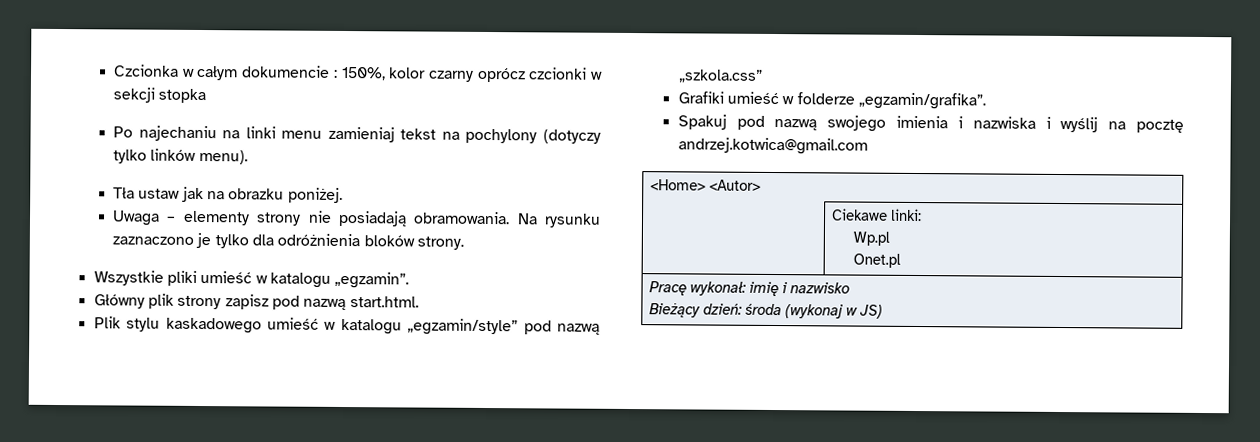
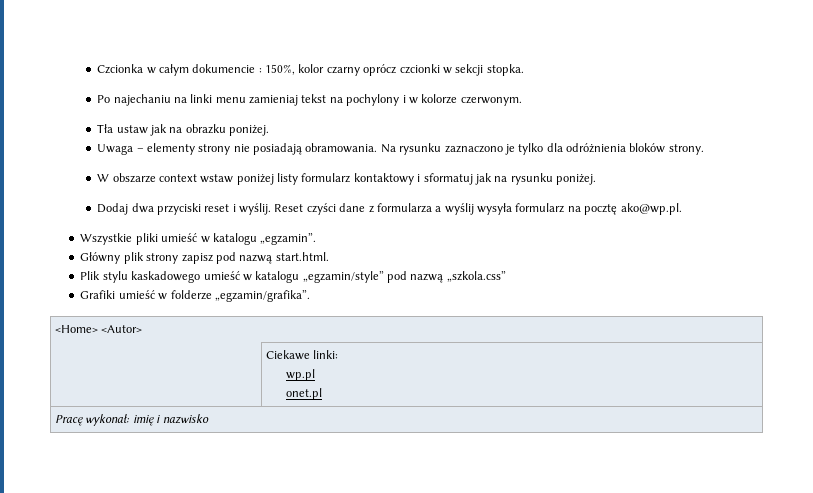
- Czcionka w całym dokumencie : 150%, kolor czarny oprócz czcionki w sekcji stopka
+ Czcionka w całym dokumencie : 150%, kolor czarny oprócz czcionki w sekcji stopka.
- Po najechaniu na linki menu zamieniaj tekst na pochylony (dotyczy tylko linków menu).
+ Po najechaniu na linki menu zamieniaj tekst na pochylony i w kolorze czerwonym.
+ W obszarze context wstaw poniżej listy formularz kontaktowy i sformatuj jak na rysunku poniżej.
+ Dodaj dwa przyciski reset i wyślij. Reset czyści dane z formularza a wyślij wysyła formularz na pocztę ako@wp.pl.
- Spakuj pod nazwą swojego imienia i nazwiska i wyślij na pocztę andrzej.kotwica@gmail.com
  | Ciekawe linki:
- Wp.pl
- Onet.pl
+ wp.pl
+ onet.pl
  Pracę wykonał: imię i nazwisko
- Bieżący dzień: środa (wykonaj w JS)

